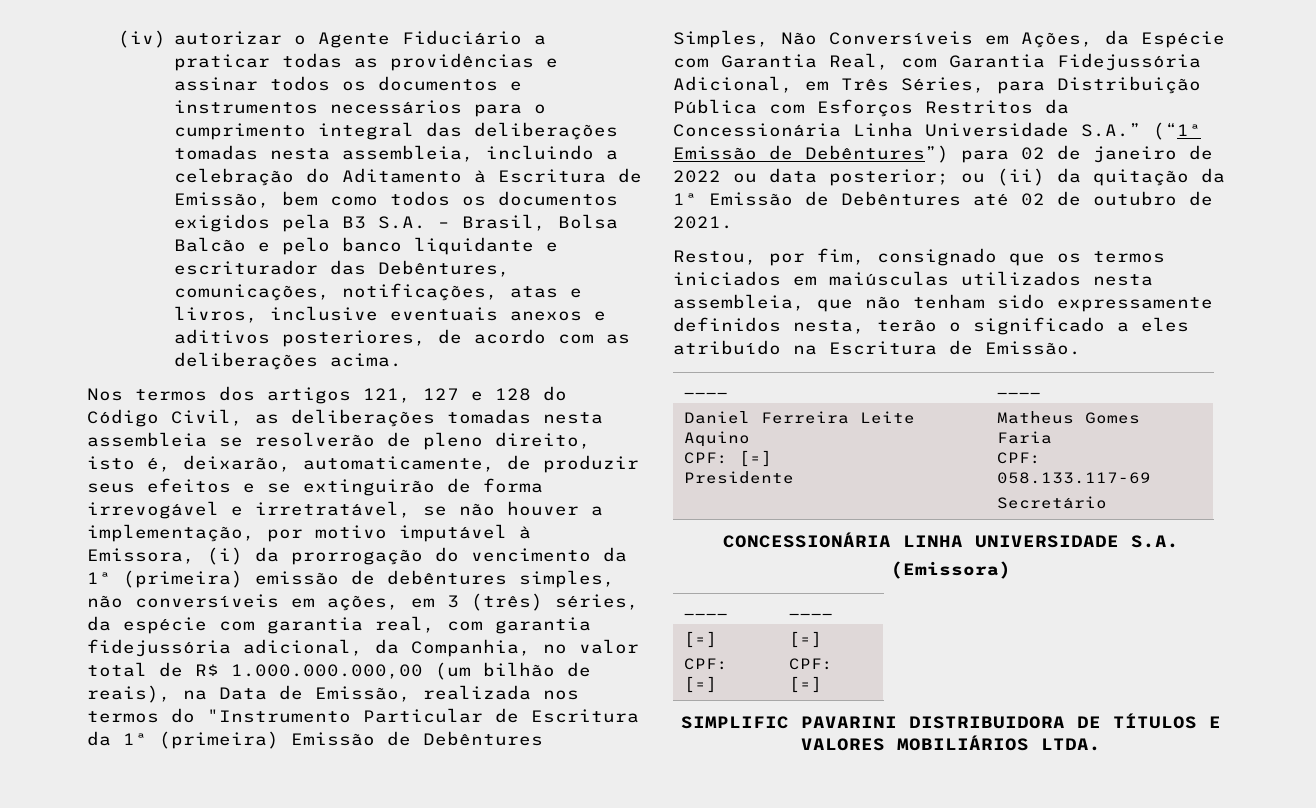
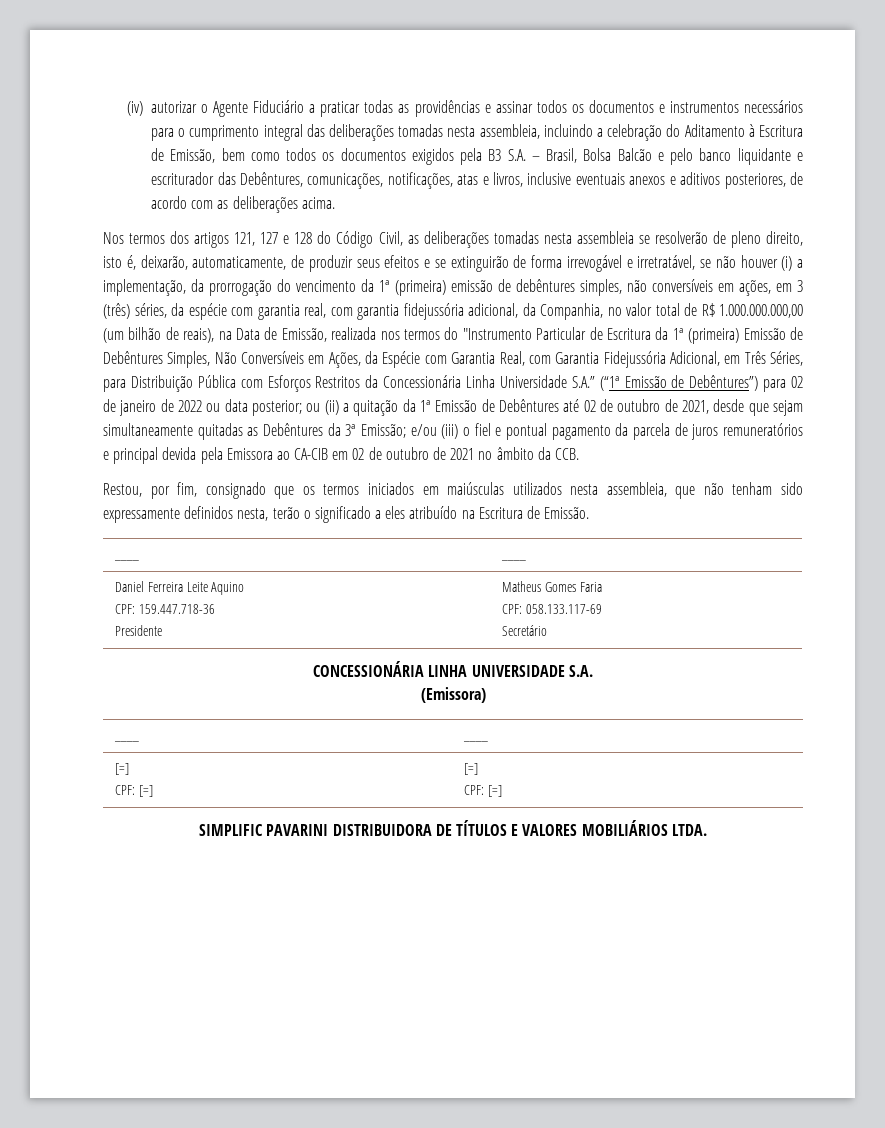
- Nos termos dos artigos 121, 127 e 128 do Código Civil, as deliberações tomadas nesta assembleia se resolverão de pleno direito, isto é, deixarão, automaticamente, de produzir seus efeitos e se extinguirão de forma irrevogável e irretratável, se não houver a implementação, por motivo imputável à Emissora, (i) da prorrogação do vencimento da 1ª (primeira) emissão de debêntures simples, não conversíveis em ações, em 3 (três) séries, da espécie com garantia real, com garantia fidejussória adicional, da Companhia, no valor total de R$ 1.000.000.000,00 (um bilhão de reais), na Data de Emissão, realizada nos termos do "Instrumento Particular de Escritura da 1ª (primeira) Emissão de Debêntures Simples, Não Conversíveis em Ações, da Espécie com Garantia Real, com Garantia Fidejussória Adicional, em Três Séries, para Distribuição Pública com Esforços Restritos da Concessionária Linha Universidade S.A.” (“1ª Emissão de Debêntures”) para 02 de janeiro de 2022 ou data posterior;
+ Nos termos dos artigos 121, 127 e 128 do Código Civil, as deliberações tomadas nesta assembleia se resolverão de pleno direito, isto é, deixarão, automaticamente, de produzir seus efeitos e se extinguirão de forma irrevogável e irretratável, se não houver (i) a implementação, da prorrogação do vencimento da 1ª (primeira) emissão de debêntures simples, não conversíveis em ações, em 3 (três) séries, da espécie com garantia real, com garantia fidejussória adicional, da Companhia, no valor total de R$ 1.000.000.000,00 (um bilhão de reais), na Data de Emissão, realizada nos termos do "Instrumento Particular de Escritura da 1ª (primeira) Emissão de Debêntures Simples, Não Conversíveis em Ações, da Espécie com Garantia Real, com Garantia Fidejussória Adicional, em Três Séries, para Distribuição Pública com Esforços Restritos da Concessionária Linha Universidade S.A.” (“1ª Emissão de Debêntures”) para 02 de janeiro de 2022 ou data posterior;
- ou (ii) da quitação da 1ª Emissão de Debêntures até 02 de outubro de 2021.
+ ou (ii) a quitação da 1ª Emissão de Debêntures até 02 de outubro de 2021, desde que sejam simultaneamente quitadas as Debêntures da 3ª Emissão; e/ou (iii) o fiel e pontual pagamento da parcela de juros remuneratórios e principal devida pela Emissora ao CA-CIB em 02 de outubro de 2021 no âmbito da CCB.
  Daniel Ferreira Leite Aquino
- CPF: [=]
+ CPF: 159.447.718-36

